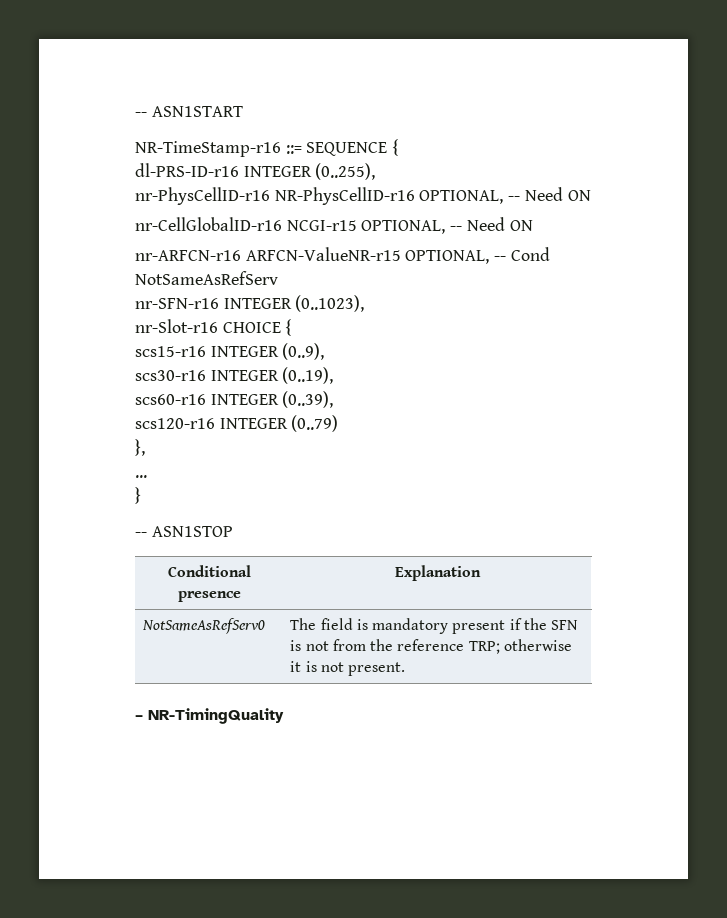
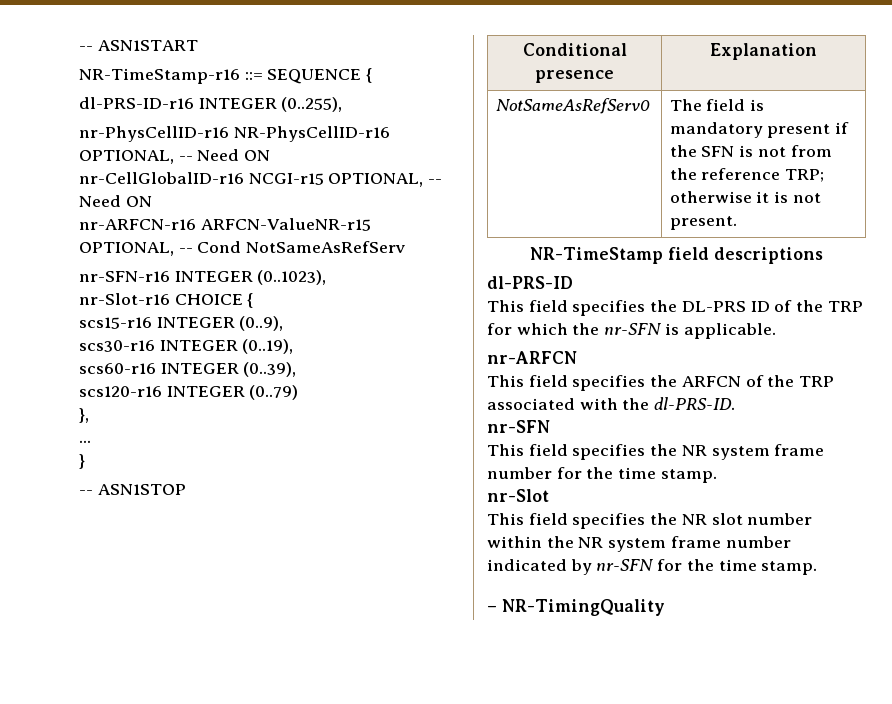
+ NR-TimeStamp field descriptions
+ dl-PRS-ID
+ This field specifies the DL-PRS ID of the TRP for which the nr-SFN is applicable.
+ nr-ARFCN
+ This field specifies the ARFCN of the TRP associated with the dl-PRS-ID.
+ nr-SFN
+ This field specifies the NR system frame number for the time stamp.
+ nr-Slot
+ This field specifies the NR slot number within the NR system frame number indicated by nr-SFN for the time stamp.

